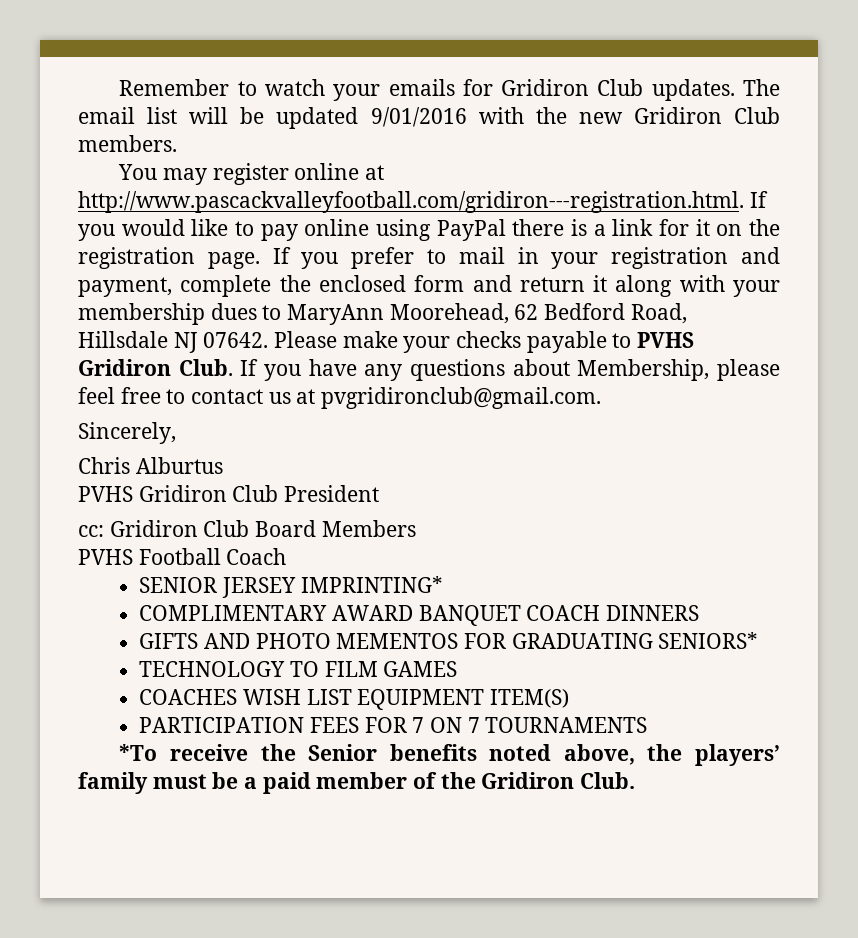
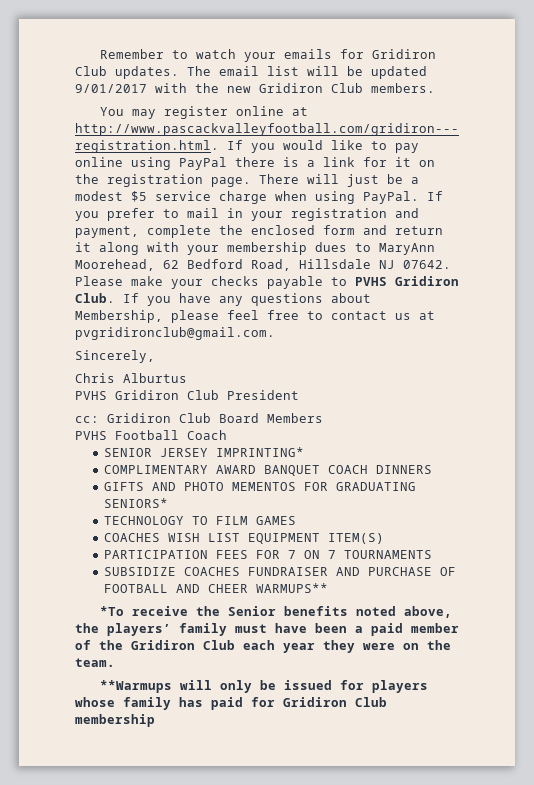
- The email list will be updated 9/01/2016 with the new Gridiron Club members.
+ The email list will be updated 9/01/2017 with the new Gridiron Club members.
+ There will just be a modest $5 service charge when using PayPal.
+ SUBSIDIZE COACHES FUNDRAISER AND PURCHASE OF FOOTBALL AND CHEER WARMUPS**
- *To receive the Senior benefits noted above, the players’ family must be a paid member of the Gridiron Club.
+ *To receive the Senior benefits noted above, the players’ family must have been a paid member of the Gridiron Club each year they were on the team.
+ **Warmups will only be issued for players whose family has paid for Gridiron Club membership

